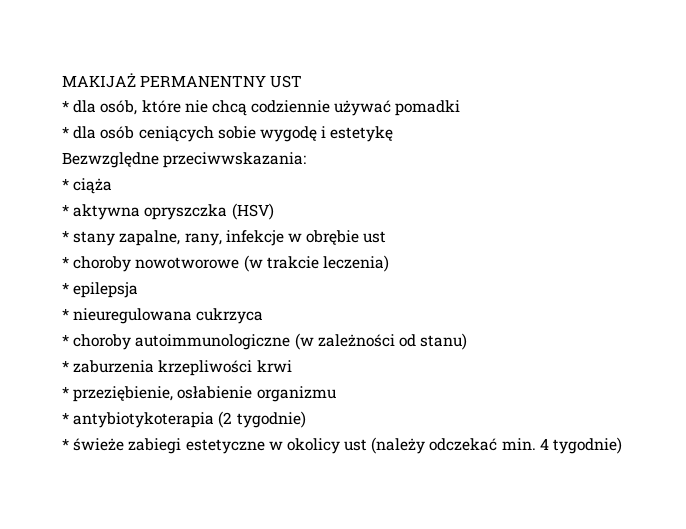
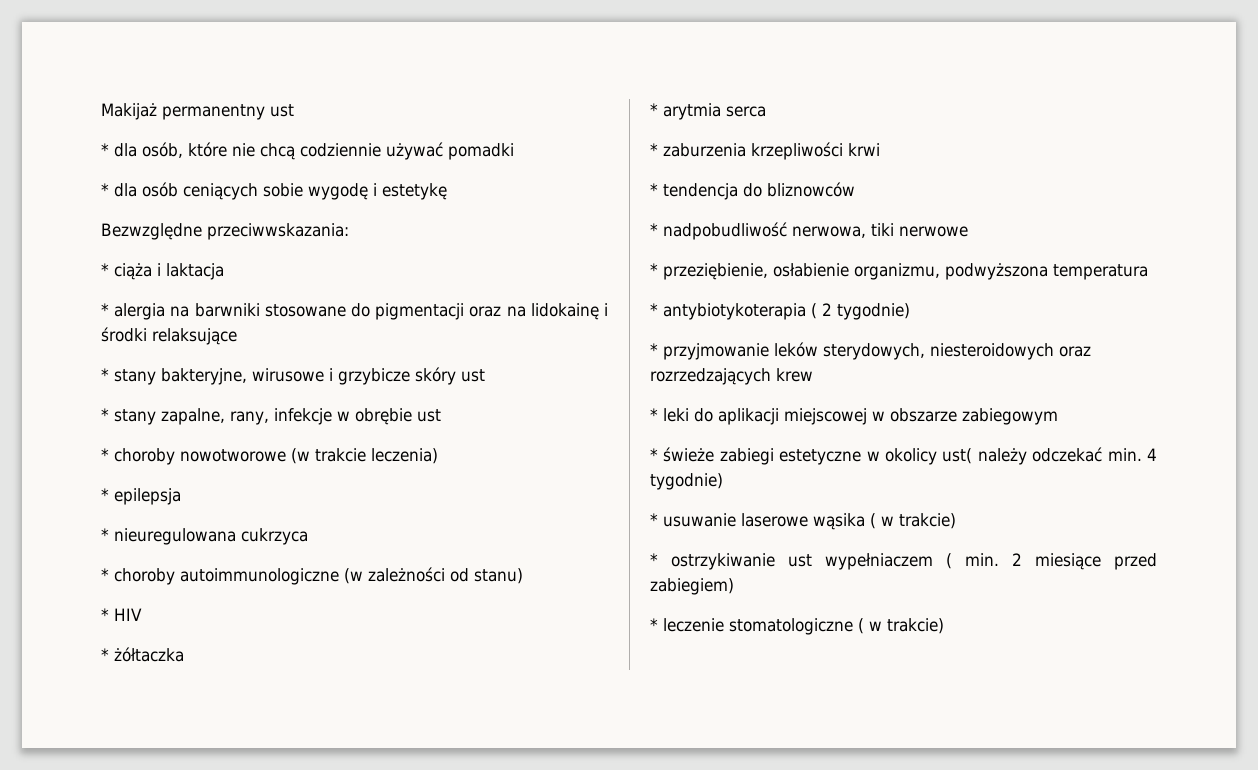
- MAKIJAŻ PERMANENTNY UST
+ Makijaż permanentny ust
- * ciąża
- * aktywna opryszczka (HSV)
+ * ciąża i laktacja
+ * alergia na barwniki stosowane do pigmentacji oraz na lidokainę i środki relaksujące
+ * stany bakteryjne, wirusowe i grzybicze skóry ust
+ * HIV
+ * żółtaczka
+ * arytmia serca
  * zaburzenia krzepliwości krwi
+ * tendencja do bliznowców
+ * nadpobudliwość nerwowa, tiki nerwowe
- * przeziębienie, osłabienie organizmu
+ * przeziębienie, osłabienie organizmu, podwyższona temperatura
- * antybiotykoterapia (2 tygodnie)
+ * antybiotykoterapia ( 2 tygodnie)
+ * przyjmowanie leków sterydowych, niesteroidowych oraz rozrzedzających krew
+ * leki do aplikacji miejscowej w obszarze zabiegowym
- * świeże zabiegi estetyczne w okolicy ust (należy odczekać min. 4 tygodnie)
+ * świeże zabiegi estetyczne w okolicy ust( należy odczekać min. 4 tygodnie)
+ * usuwanie laserowe wąsika ( w trakcie)
+ * ostrzykiwanie ust wypełniaczem ( min. 2 miesiące przed zabiegiem)
+ * leczenie stomatologiczne ( w trakcie)

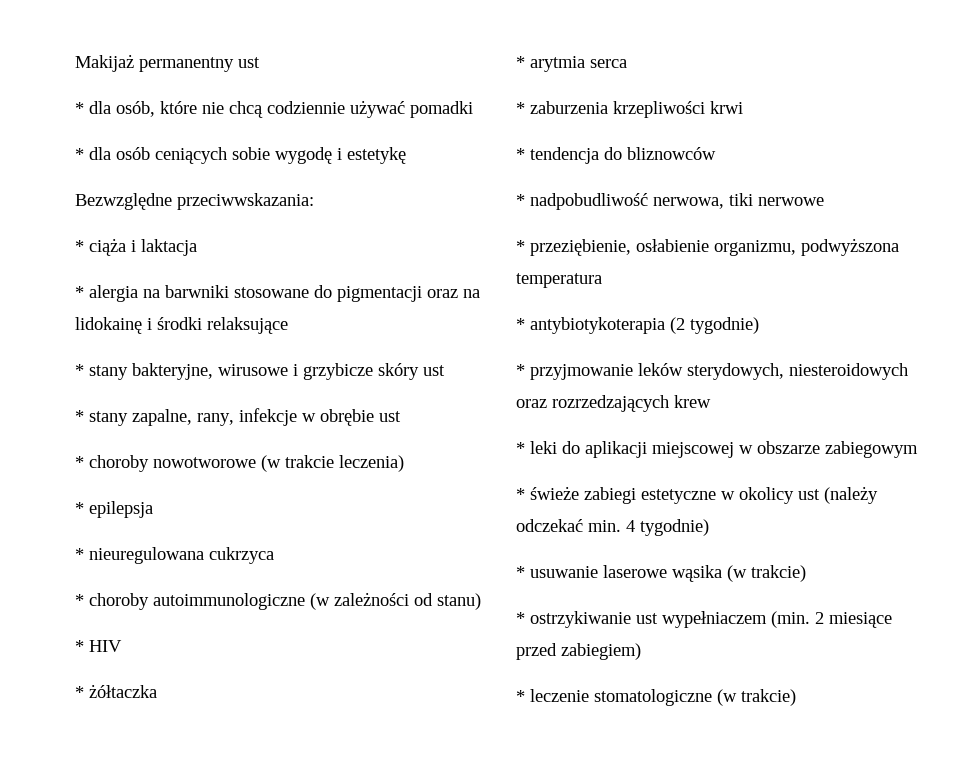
- * antybiotykoterapia ( 2 tygodnie)
+ * antybiotykoterapia (2 tygodnie)
- * świeże zabiegi estetyczne w okolicy ust( należy odczekać min. 4 tygodnie)
+ * świeże zabiegi estetyczne w okolicy ust (należy odczekać min. 4 tygodnie)
- * usuwanie laserowe wąsika ( w trakcie)
+ * usuwanie laserowe wąsika (w trakcie)
- * ostrzykiwanie ust wypełniaczem ( min. 2 miesiące przed zabiegiem)
+ * ostrzykiwanie ust wypełniaczem (min. 2 miesiące przed zabiegiem)
- * leczenie stomatologiczne ( w trakcie)
+ * leczenie stomatologiczne (w trakcie)

